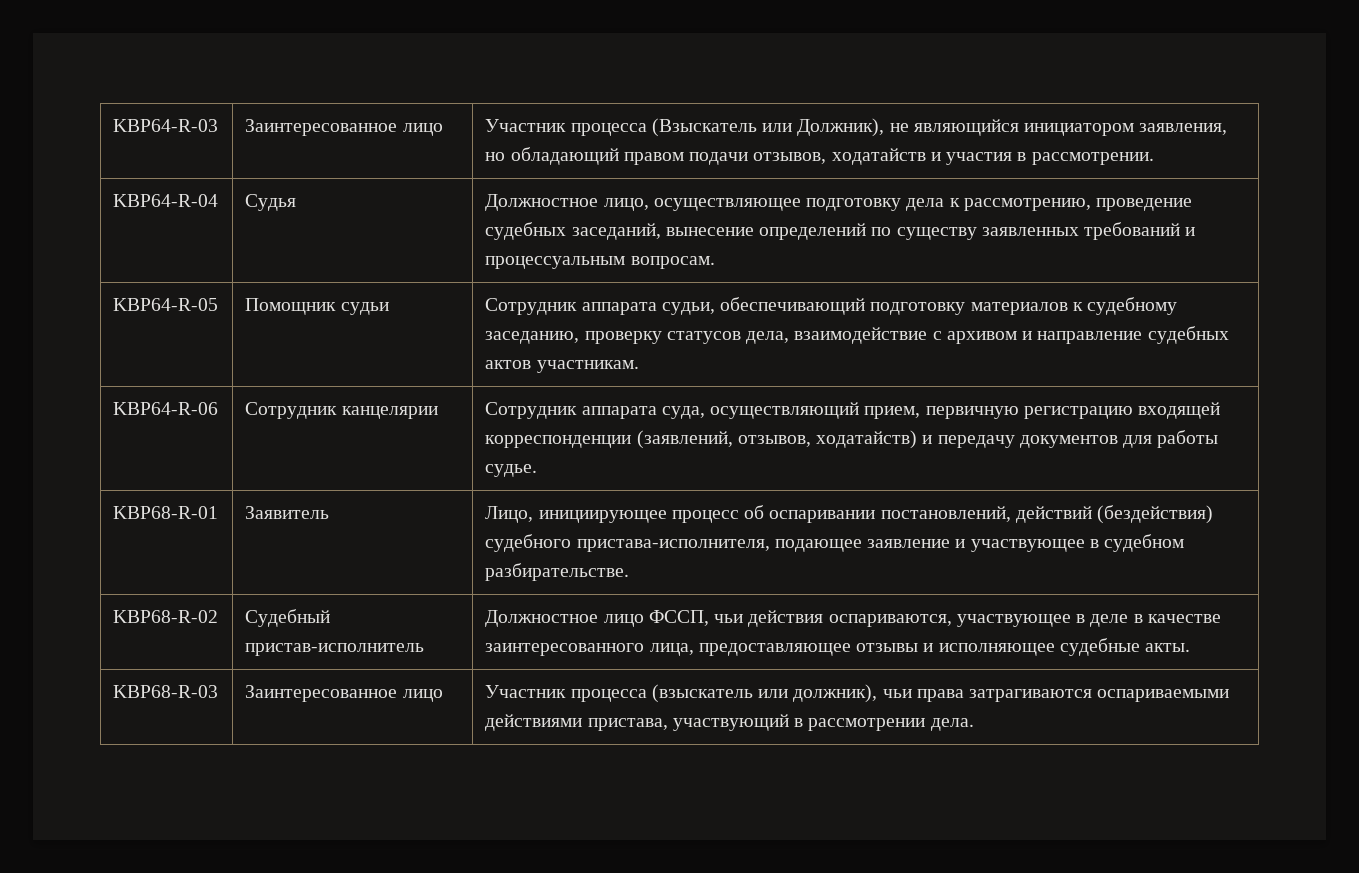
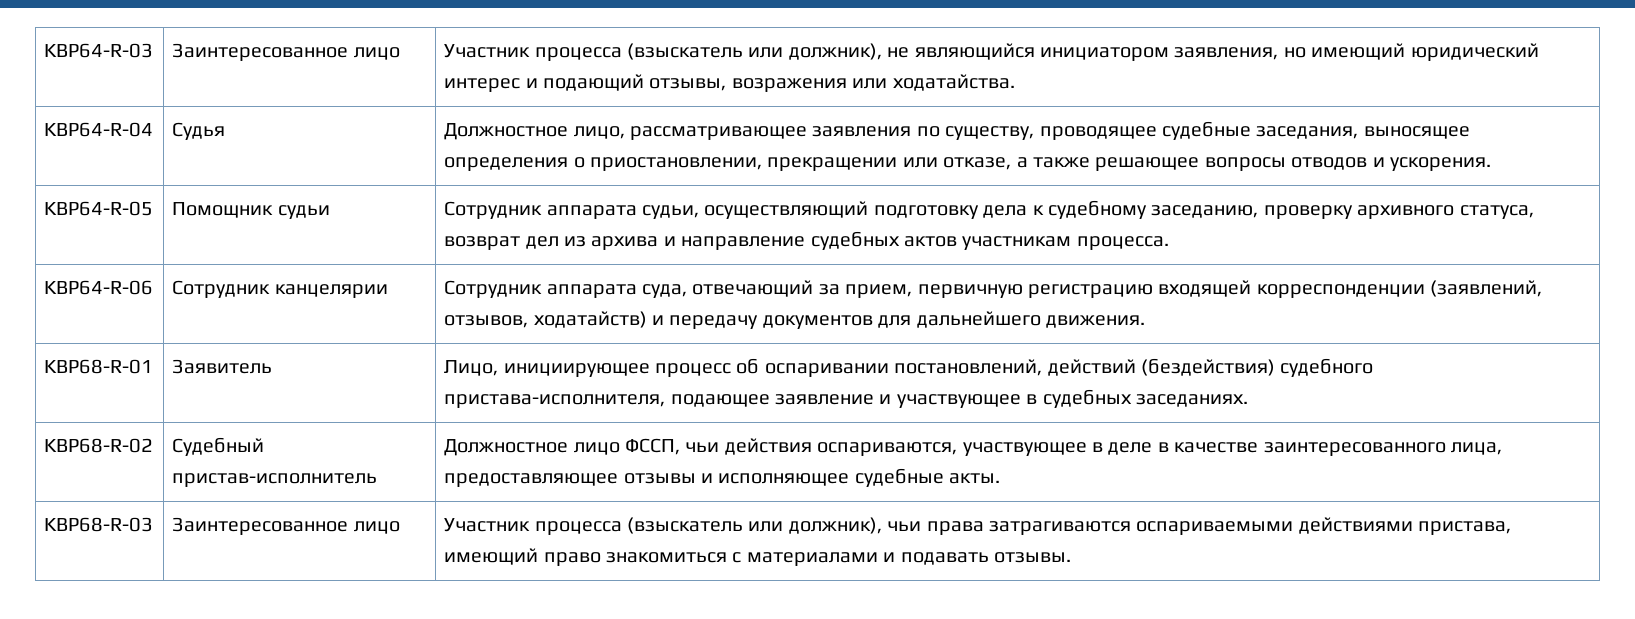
- KBP64-R-03 | Заинтересованное лицо | Участник процесса (Взыскатель или Должник), не являющийся инициатором заявления, но обладающий правом подачи отзывов, ходатайств и участия в рассмотрении.
- KBP64-R-04 | Судья | Должностное лицо, осуществляющее подготовку дела к рассмотрению, проведение судебных заседаний, вынесение определений по существу заявленных требований и процессуальным вопросам.
+ KBP64-R-03 | Заинтересованное лицо | Участник процесса (взыскатель или должник), не являющийся инициатором заявления, но имеющий юридический интерес и подающий отзывы, возражения или ходатайства.
+ KBP64-R-04 | Судья | Должностное лицо, рассматривающее заявления по существу, проводящее судебные заседания, выносящее определения о приостановлении, прекращении или отказе, а также решающее вопросы отводов и ускорения.
- KBP64-R-05 | Помощник судьи | Сотрудник аппарата судьи, обеспечивающий подготовку материалов к судебному заседанию, проверку статусов дела, взаимодействие с архивом и направление судебных актов участникам.
+ KBP64-R-05 | Помощник судьи | Сотрудник аппарата судьи, осуществляющий подготовку дела к судебному заседанию, проверку архивного статуса, возврат дел из архива и направление судебных актов участникам процесса.
- KBP64-R-06 | Сотрудник канцелярии | Сотрудник аппарата суда, осуществляющий прием, первичную регистрацию входящей корреспонденции (заявлений, отзывов, ходатайств) и передачу документов для работы судье.
+ KBP64-R-06 | Сотрудник канцелярии | Сотрудник аппарата суда, отвечающий за прием, первичную регистрацию входящей корреспонденции (заявлений, отзывов, ходатайств) и передачу документов для дальнейшего движения.
- KBP68-R-01 | Заявитель | Лицо, инициирующее процесс об оспаривании постановлений, действий (бездействия) судебного пристава-исполнителя, подающее заявление и участвующее в судебном разбирательстве.
+ KBP68-R-01 | Заявитель | Лицо, инициирующее процесс об оспаривании постановлений, действий (бездействия) судебного пристава-исполнителя, подающее заявление и участвующее в судебных заседаниях.
- KBP68-R-03 | Заинтересованное лицо | Участник процесса (взыскатель или должник), чьи права затрагиваются оспариваемыми действиями пристава, участвующий в рассмотрении дела.
+ KBP68-R-03 | Заинтересованное лицо | Участник процесса (взыскатель или должник), чьи права затрагиваются оспариваемыми действиями пристава, имеющий право знакомиться с материалами и подавать отзывы.

